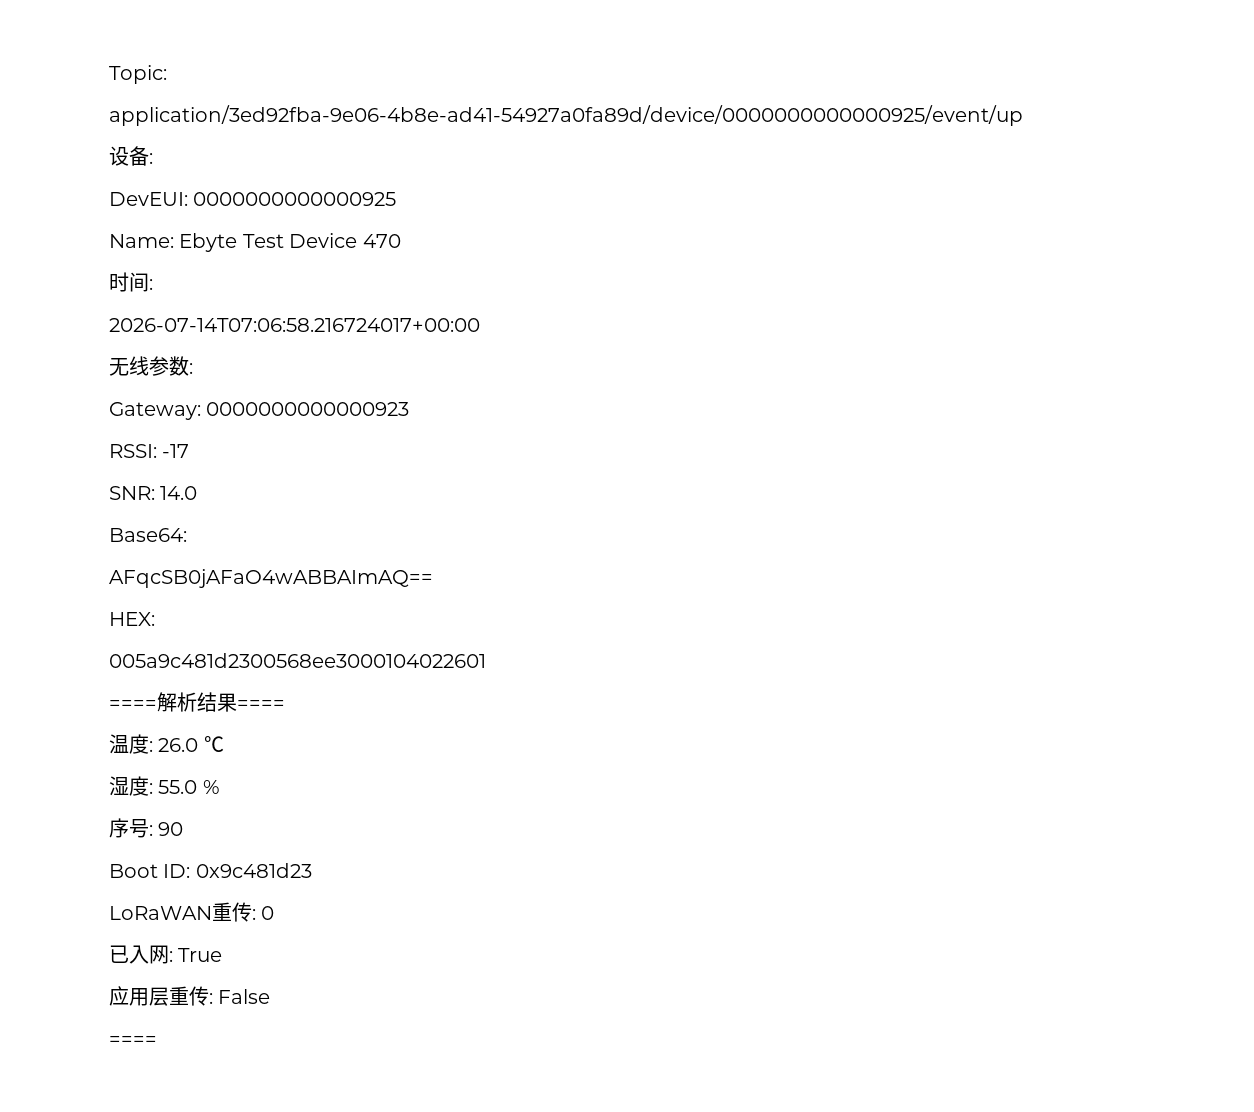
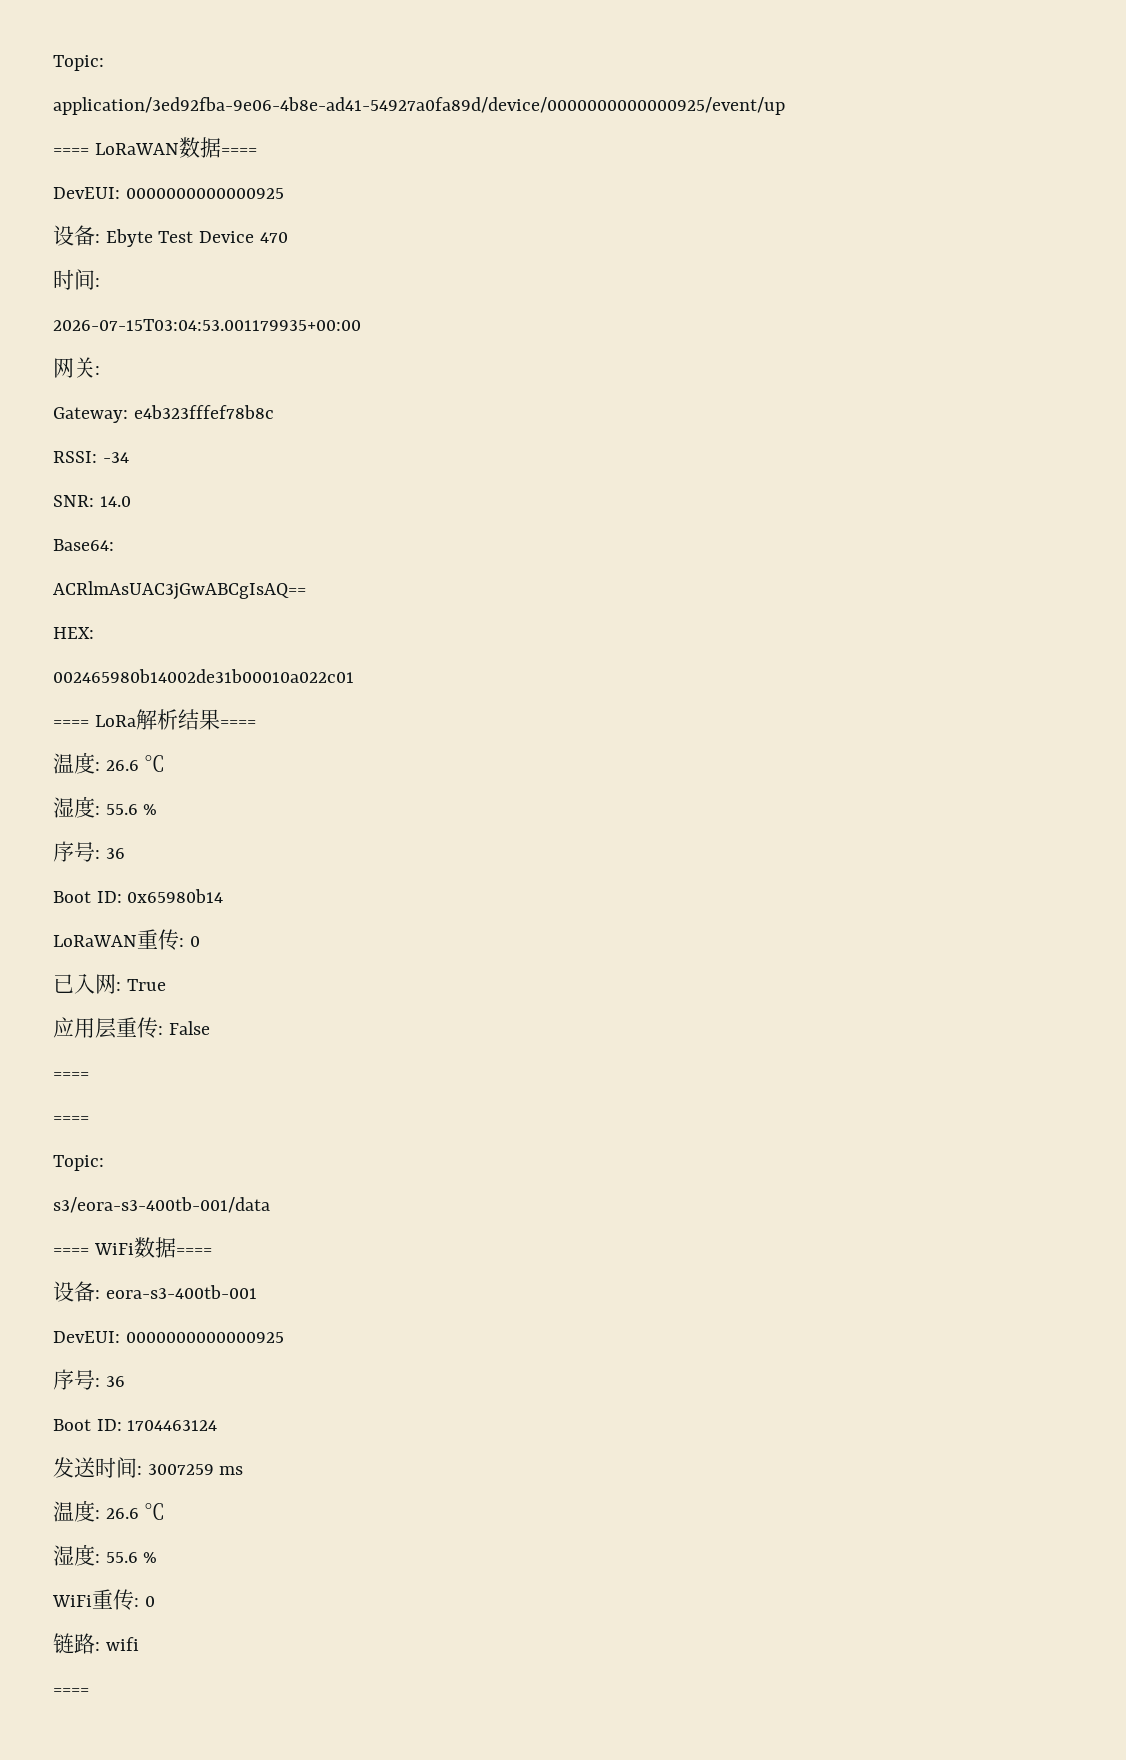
- 设备:
+ ==== LoRaWAN数据====
  DevEUI: 0000000000000925
- Name: Ebyte Test Device 470
+ 设备: Ebyte Test Device 470
- 2026-07-14T07:06:58.216724017+00:00
- 无线参数:
+ 2026-07-15T03:04:53.001179935+00:00
+ 网关:
- Gateway: 0000000000000923
+ Gateway: e4b323fffef78b8c
- RSSI: -17
+ RSSI: -34
- AFqcSB0jAFaO4wABBAImAQ==
+ ACRlmAsUAC3jGwABCgIsAQ==
- 005a9c481d2300568ee3000104022601
- ====解析结果====
- 温度: 26.0 ℃
- 湿度: 55.0 %
- 序号: 90
- Boot ID: 0x9c481d23
+ 002465980b14002de31b00010a022c01
+ ==== LoRa解析结果====
+ 温度: 26.6 ℃
+ 湿度: 55.6 %
+ 序号: 36
+ Boot ID: 0x65980b14
  应用层重传: False
+ ====
+ ====
+ Topic:
+ s3/eora-s3-400tb-001/data
+ ==== WiFi数据====
+ 设备: eora-s3-400tb-001
+ DevEUI: 0000000000000925
+ 序号: 36
+ Boot ID: 1704463124
+ 发送时间: 3007259 ms
+ 温度: 26.6 ℃
+ 湿度: 55.6 %
+ WiFi重传: 0
+ 链路: wifi

